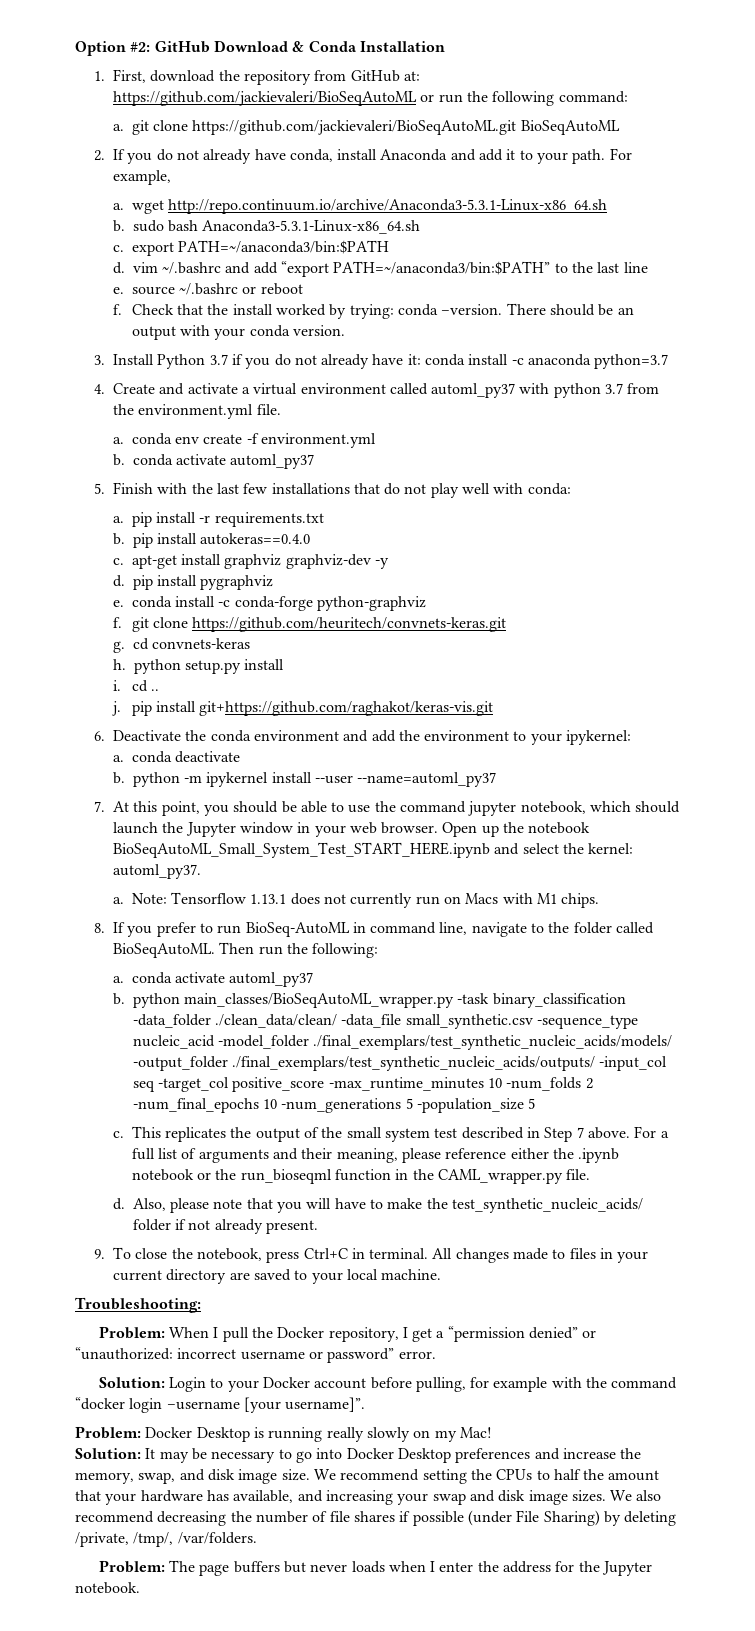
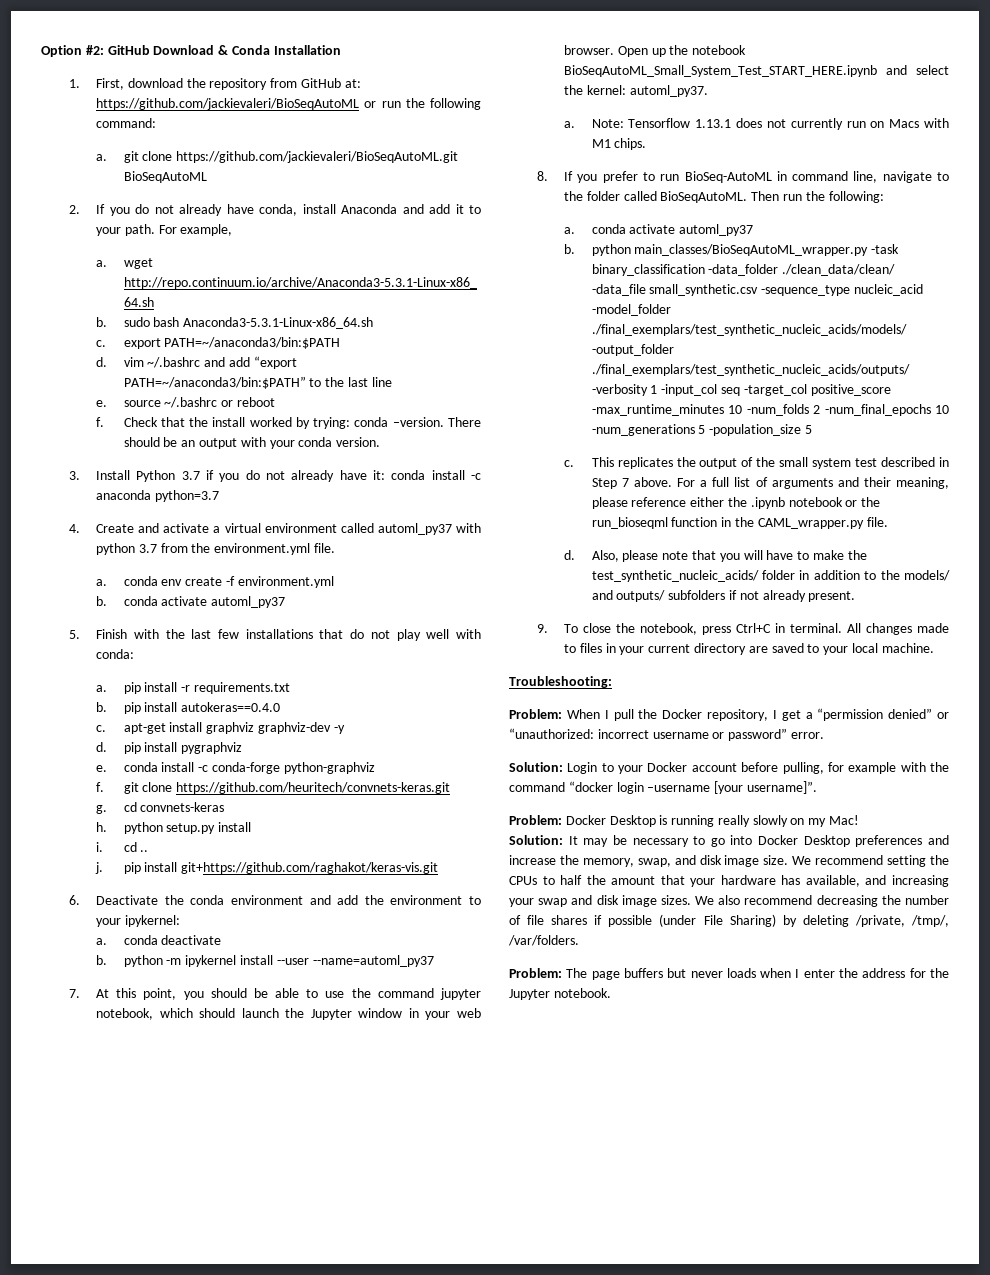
- b. python main_classes/BioSeqAutoML_wrapper.py -task binary_classification -data_folder ./clean_data/clean/ -data_file small_synthetic.csv -sequence_type nucleic_acid -model_folder ./final_exemplars/test_synthetic_nucleic_acids/models/ -output_folder ./final_exemplars/test_synthetic_nucleic_acids/outputs/ -input_col seq -target_col positive_score -max_runtime_minutes 10 -num_folds 2 -num_final_epochs 10 -num_generations 5 -population_size 5
+ b. python main_classes/BioSeqAutoML_wrapper.py -task binary_classification -data_folder ./clean_data/clean/ -data_file small_synthetic.csv -sequence_type nucleic_acid -model_folder ./final_exemplars/test_synthetic_nucleic_acids/models/ -output_folder ./final_exemplars/test_synthetic_nucleic_acids/outputs/ -verbosity 1 -input_col seq -target_col positive_score -max_runtime_minutes 10 -num_folds 2 -num_final_epochs 10 -num_generations 5 -population_size 5
- Also, please note that you will have to make the test_synthetic_nucleic_acids/ folder if not already present.
+ Also, please note that you will have to make the test_synthetic_nucleic_acids/ folder in addition to the models/ and outputs/ subfolders if not already present.

